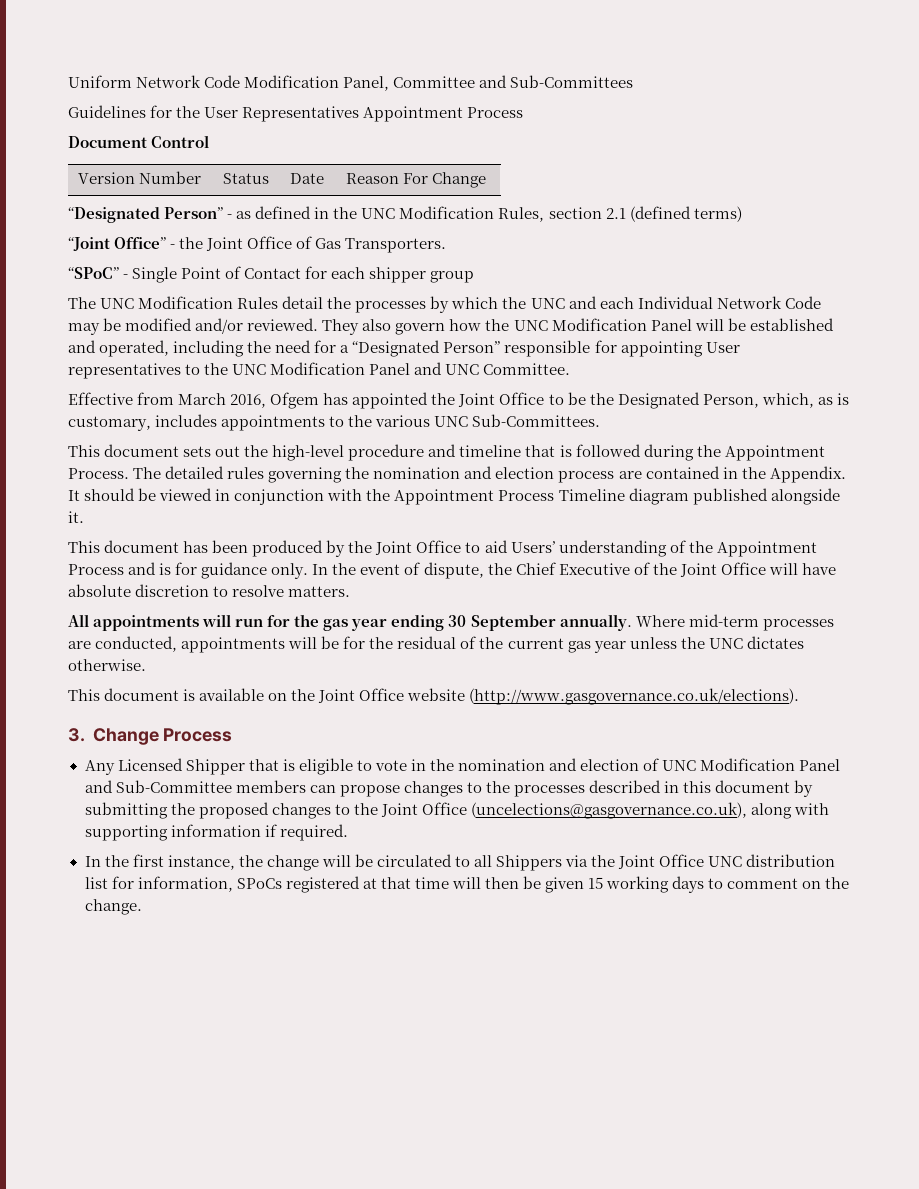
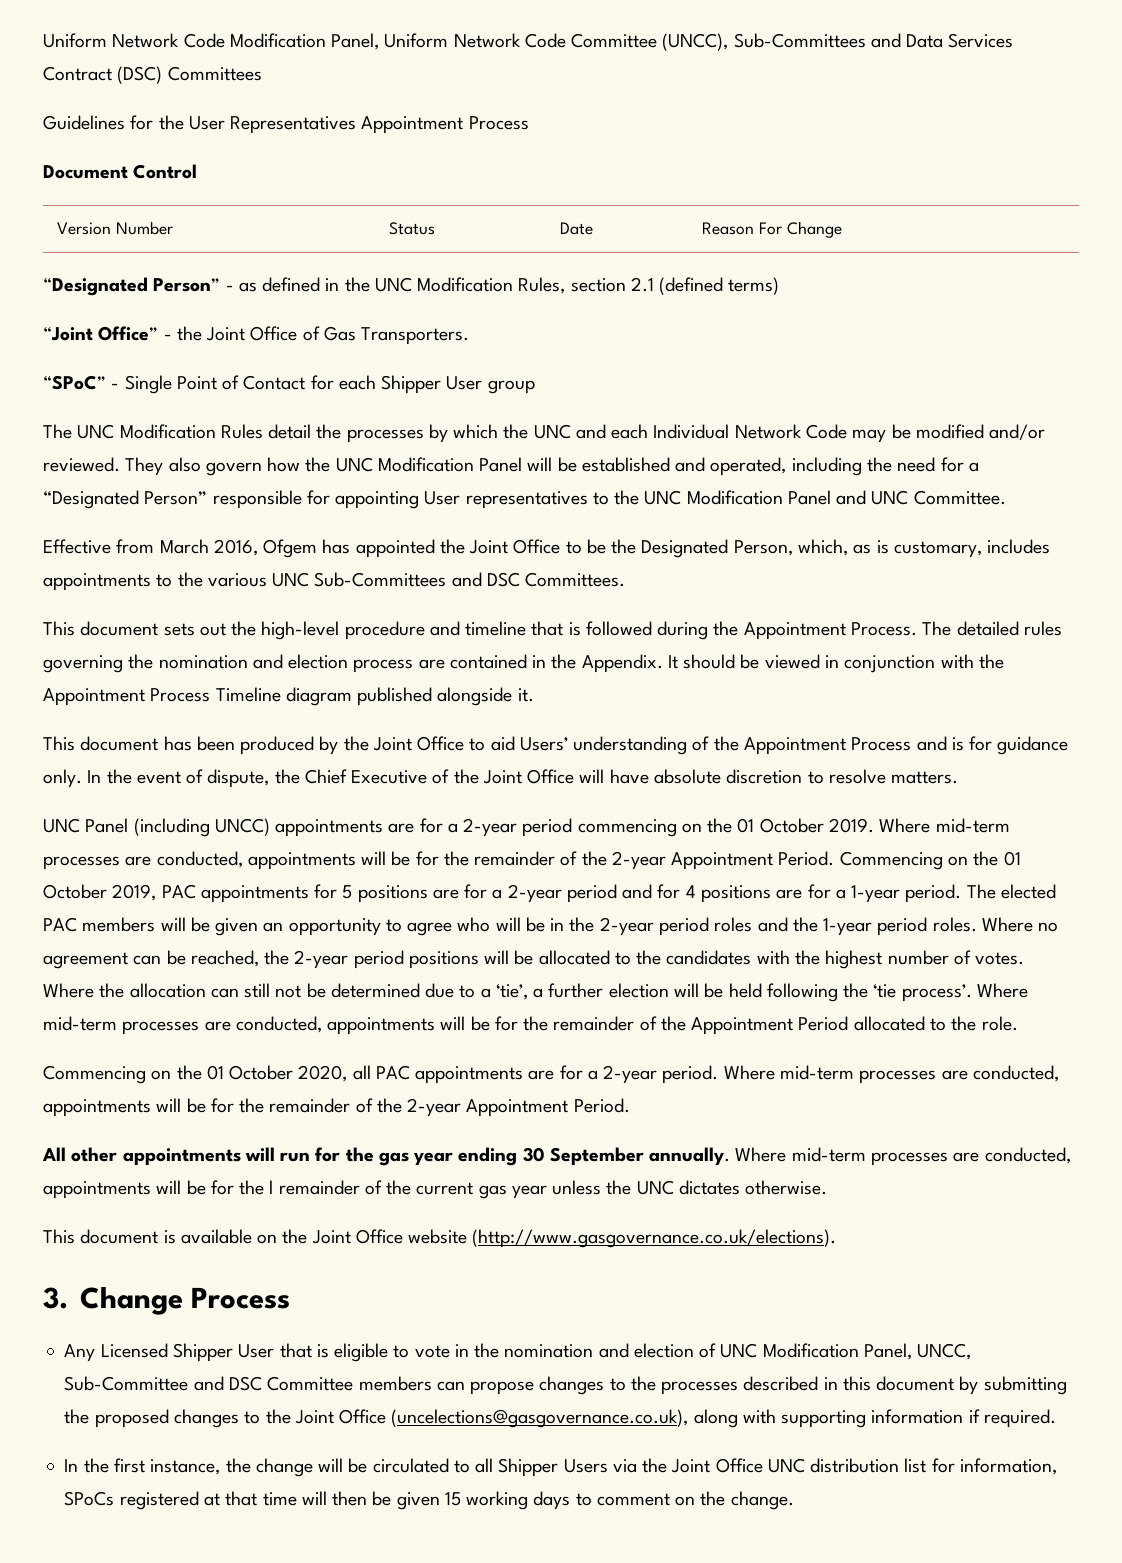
- Uniform Network Code Modification Panel, Committee and Sub-Committees
+ Uniform Network Code Modification Panel, Uniform Network Code Committee (UNCC), Sub-Committees and Data Services Contract (DSC) Committees
- “SPoC” - Single Point of Contact for each shipper group
+ “SPoC” - Single Point of Contact for each Shipper User group
- Effective from March 2016, Ofgem has appointed the Joint Office to be the Designated Person, which, as is customary, includes appointments to the various UNC Sub-Committees.
+ Effective from March 2016, Ofgem has appointed the Joint Office to be the Designated Person, which, as is customary, includes appointments to the various UNC Sub-Committees and DSC Committees.
+ UNC Panel (including UNCC) appointments are for a 2-year period commencing on the 01 October 2019. Where mid-term processes are conducted, appointments will be for the remainder of the 2-year Appointment Period. Commencing on the 01 October 2019, PAC appointments for 5 positions are for a 2-year period and for 4 positions are for a 1-year period. The elected PAC members will be given an opportunity to agree who will be in the 2-year period roles and the 1-year period roles. Where no agreement can be reached, the 2-year period positions will be allocated to the candidates with the highest number of votes. Where the allocation can still not be determined due to a ‘tie’, a further election will be held following the ‘tie process’. Where mid-term processes are conducted, appointments will be for the remainder of the Appointment Period allocated to the role.
+ Commencing on the 01 October 2020, all PAC appointments are for a 2-year period. Where mid-term processes are conducted, appointments will be for the remainder of the 2-year Appointment Period.
- All appointments will run for the gas year ending 30 September annually.
+ All other appointments will run for the gas year ending 30 September annually.
- Where mid-term processes are conducted, appointments will be for the residual of the current gas year unless the UNC dictates otherwise.
+ Where mid-term processes are conducted, appointments will be for the l remainder of the current gas year unless the UNC dictates otherwise.
- Any Licensed Shipper that is eligible to vote in the nomination and election of UNC Modification Panel and Sub-Committee members can propose changes to the processes described in this document by submitting the proposed changes to the Joint Office (uncelections@gasgovernance.co.uk), along with supporting information if required.
+ Any Licensed Shipper User that is eligible to vote in the nomination and election of UNC Modification Panel, UNCC, Sub-Committee and DSC Committee members can propose changes to the processes described in this document by submitting the proposed changes to the Joint Office (uncelections@gasgovernance.co.uk), along with supporting information if required.
- In the first instance, the change will be circulated to all Shippers via the Joint Office UNC distribution list for information, SPoCs registered at that time will then be given 15 working days to comment on the change.
+ In the first instance, the change will be circulated to all Shipper Users via the Joint Office UNC distribution list for information, SPoCs registered at that time will then be given 15 working days to comment on the change.

